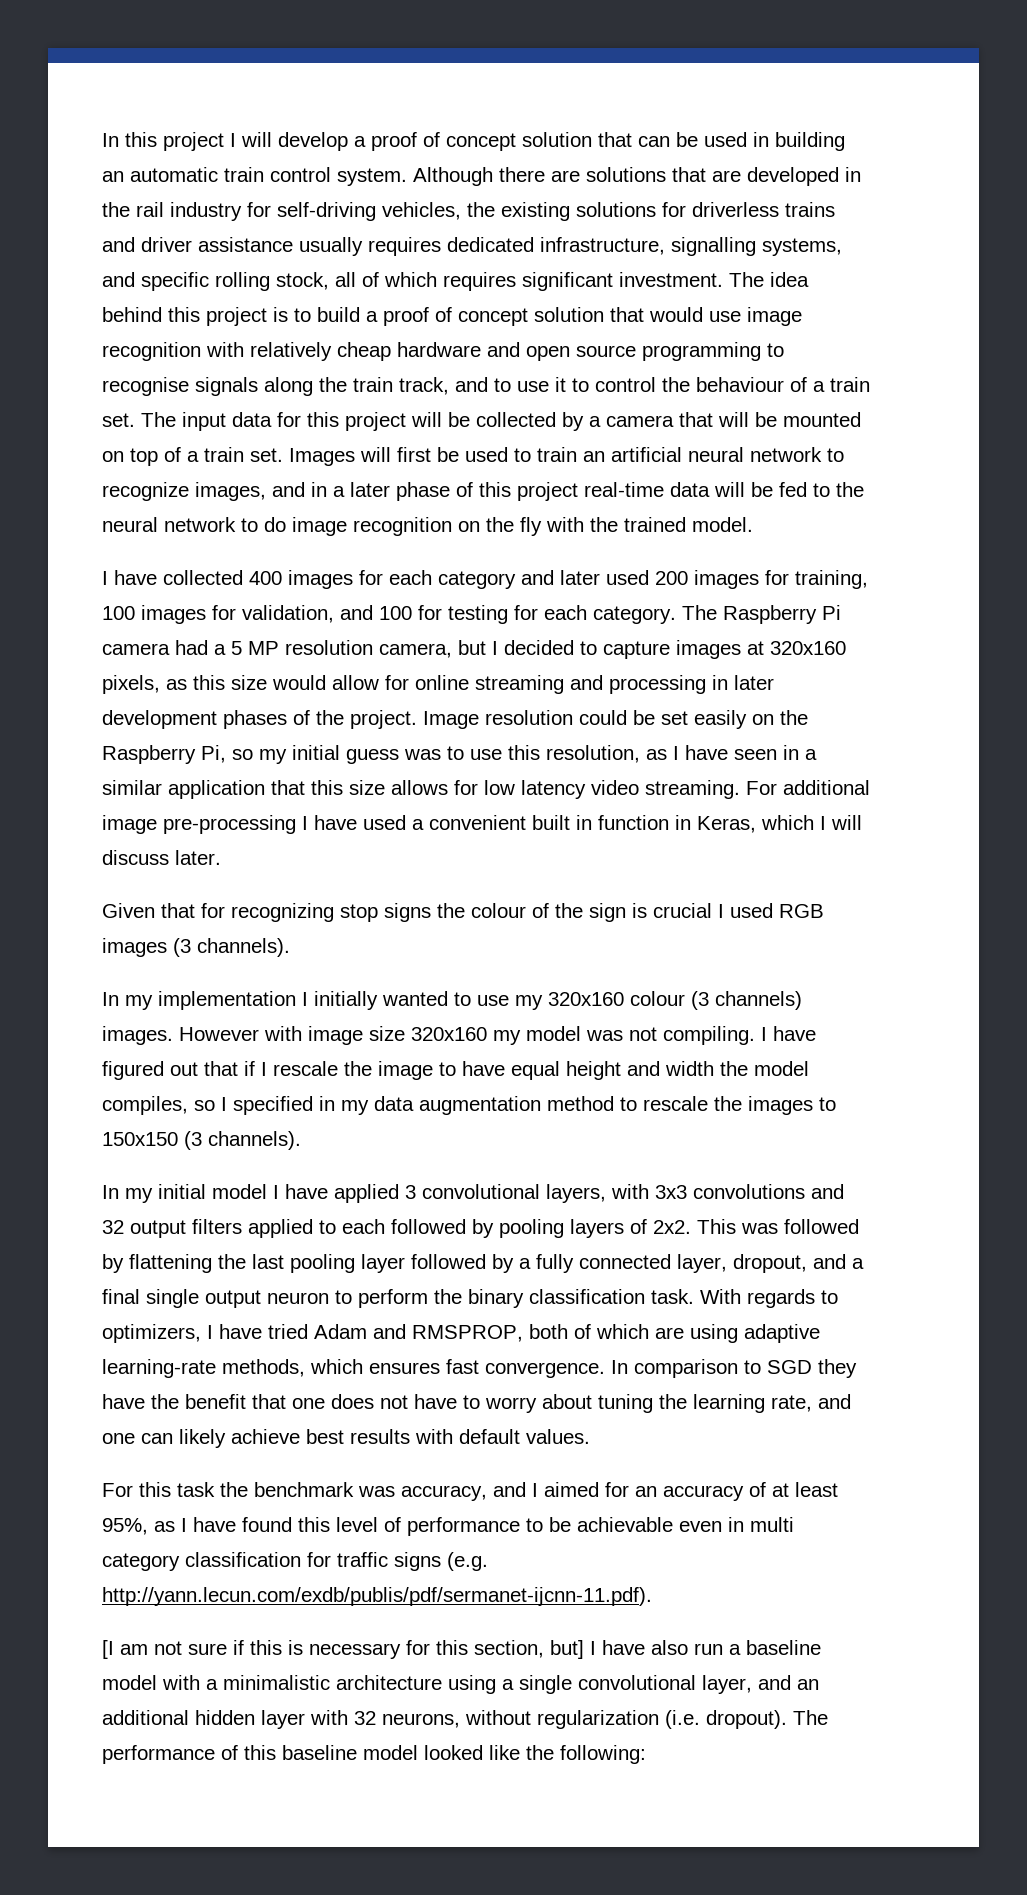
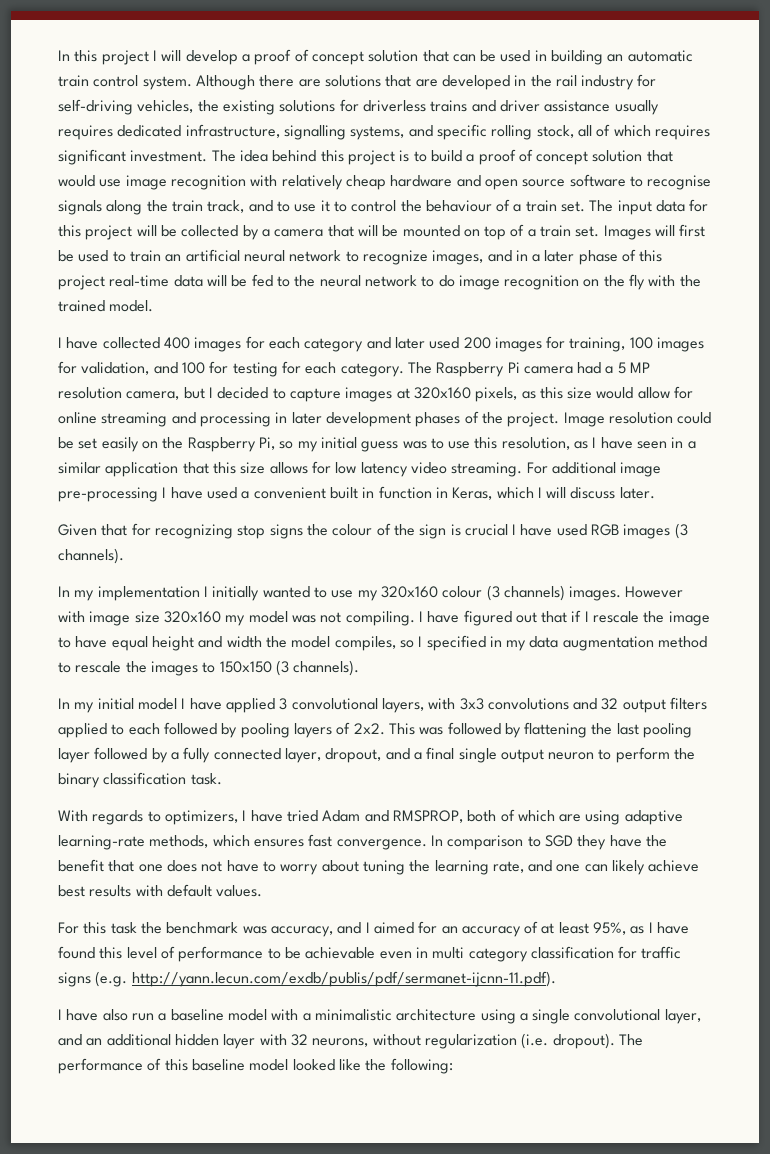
- The idea behind this project is to build a proof of concept solution that would use image recognition with relatively cheap hardware and open source programming to recognise signals along the train track, and to use it to control the behaviour of a train set.
+ The idea behind this project is to build a proof of concept solution that would use image recognition with relatively cheap hardware and open source software to recognise signals along the train track, and to use it to control the behaviour of a train set.
- Given that for recognizing stop signs the colour of the sign is crucial I used RGB images (3 channels).
+ Given that for recognizing stop signs the colour of the sign is crucial I have used RGB images (3 channels).
- This was followed by flattening the last pooling layer followed by a fully connected layer, dropout, and a final single output neuron to perform the binary classification task. With regards to optimizers, I have tried Adam and RMSPROP, both of which are using adaptive learning-rate methods, which ensures fast convergence.
+ This was followed by flattening the last pooling layer followed by a fully connected layer, dropout, and a final single output neuron to perform the binary classification task.
+ With regards to optimizers, I have tried Adam and RMSPROP, both of which are using adaptive learning-rate methods, which ensures fast convergence.
- [I am not sure if this is necessary for this section, but] I have also run a baseline model with a minimalistic architecture using a single convolutional layer, and an additional hidden layer with 32 neurons, without regularization (i.e. dropout).
+ I have also run a baseline model with a minimalistic architecture using a single convolutional layer, and an additional hidden layer with 32 neurons, without regularization (i.e. dropout).

